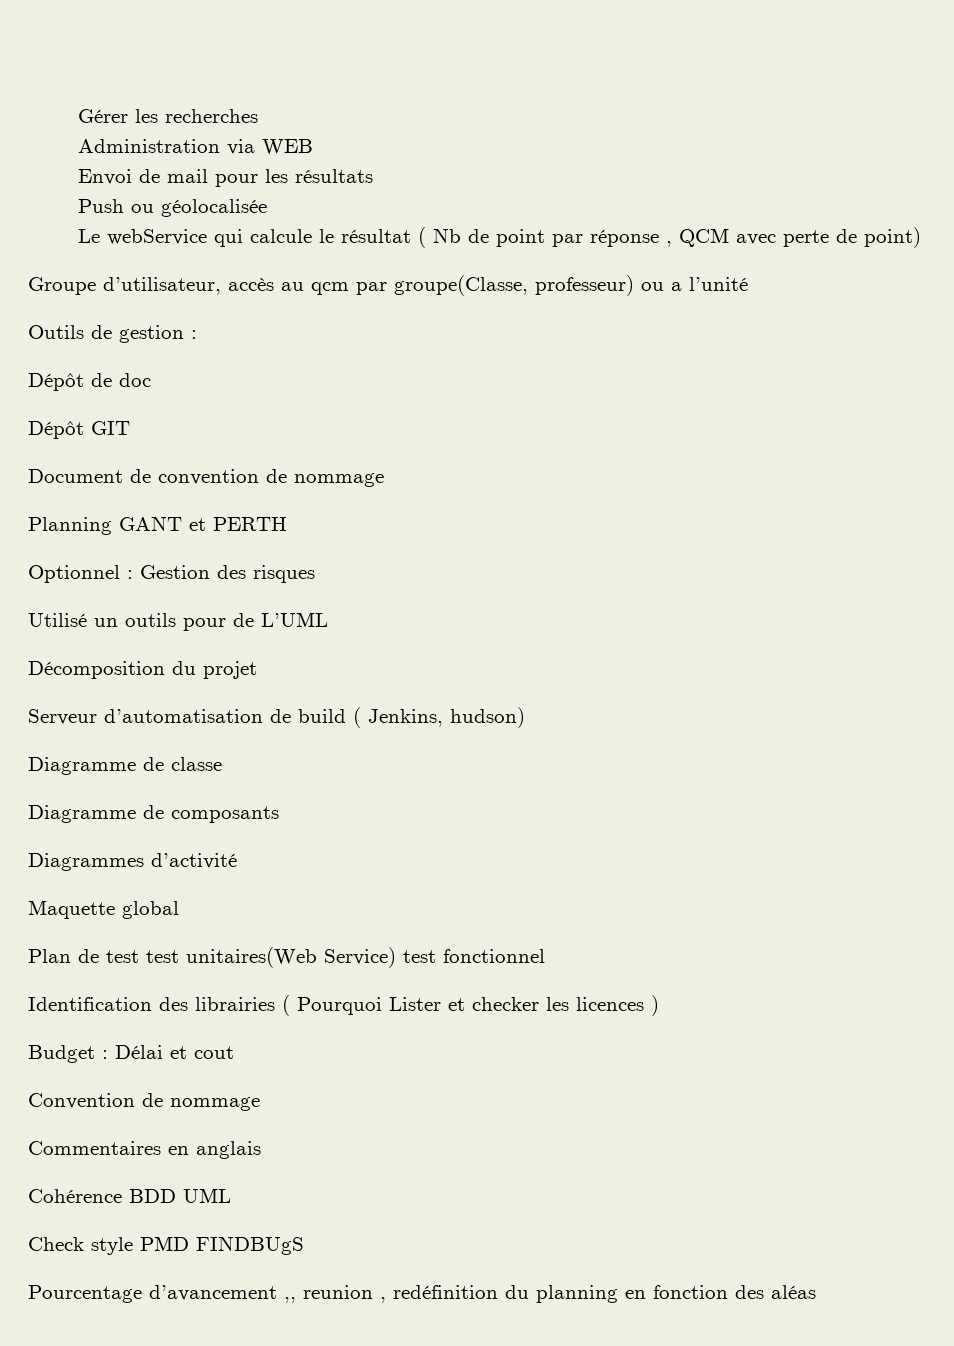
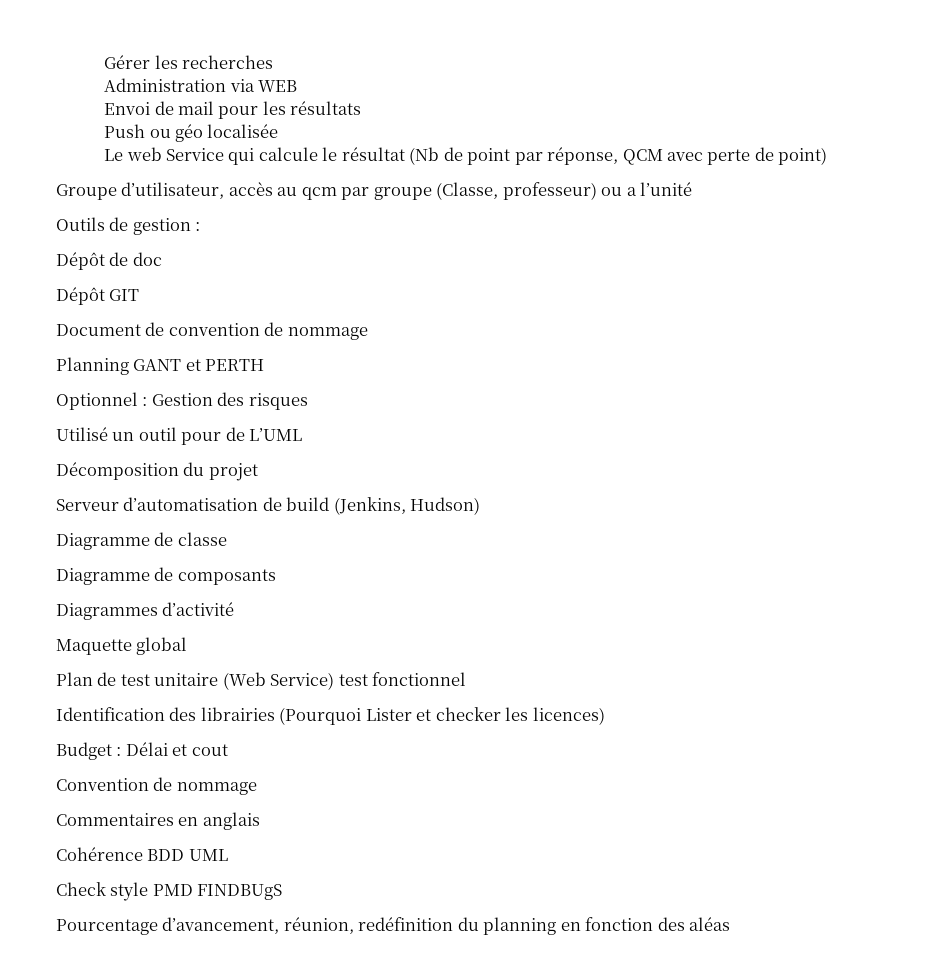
- Push ou géolocalisée
+ Push ou géo localisée
- Le webService qui calcule le résultat ( Nb de point par réponse , QCM avec perte de point)
+ Le web Service qui calcule le résultat (Nb de point par réponse, QCM avec perte de point)
- Groupe d’utilisateur, accès au qcm par groupe(Classe, professeur) ou a l’unité
+ Groupe d’utilisateur, accès au qcm par groupe (Classe, professeur) ou a l’unité
- Utilisé un outils pour de L’UML
+ Utilisé un outil pour de L’UML
- Serveur d’automatisation de build ( Jenkins, hudson)
+ Serveur d’automatisation de build (Jenkins, Hudson)
- Plan de test test unitaires(Web Service) test fonctionnel
+ Plan de test unitaire (Web Service) test fonctionnel
- Identification des librairies ( Pourquoi Lister et checker les licences )
+ Identification des librairies (Pourquoi Lister et checker les licences)
- Pourcentage d’avancement ,, reunion , redéfinition du planning en fonction des aléas
+ Pourcentage d’avancement, réunion, redéfinition du planning en fonction des aléas

